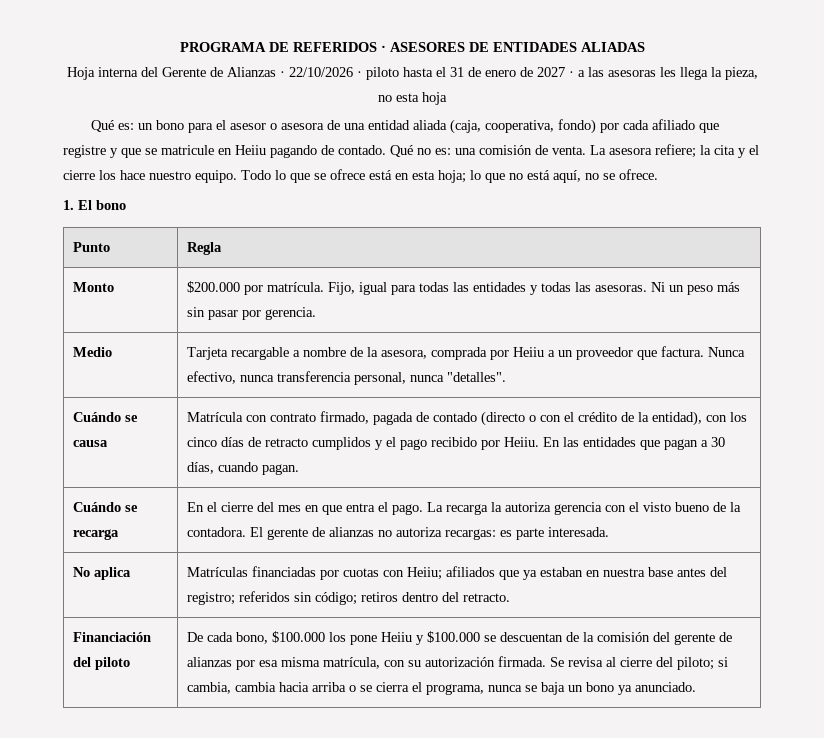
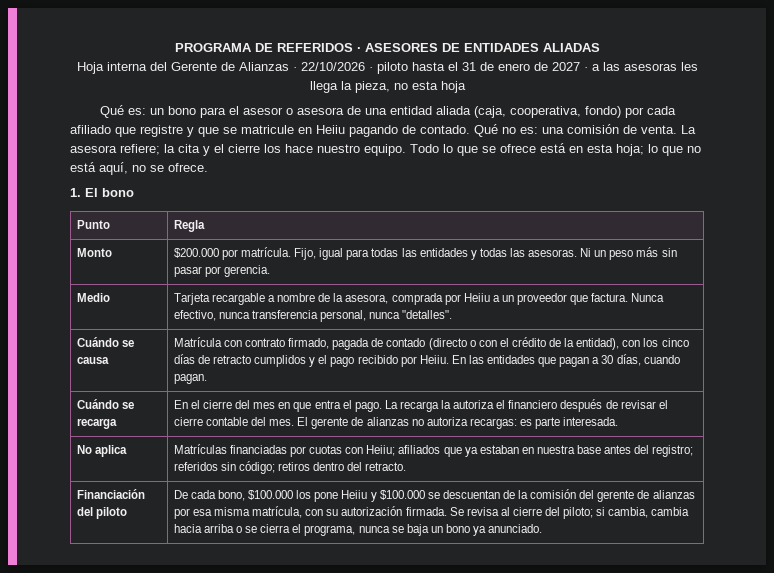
- Cuándo se recarga | En el cierre del mes en que entra el pago. La recarga la autoriza gerencia con el visto bueno de la contadora. El gerente de alianzas no autoriza recargas: es parte interesada.
+ Cuándo se recarga | En el cierre del mes en que entra el pago. La recarga la autoriza el financiero después de revisar el cierre contable del mes. El gerente de alianzas no autoriza recargas: es parte interesada.

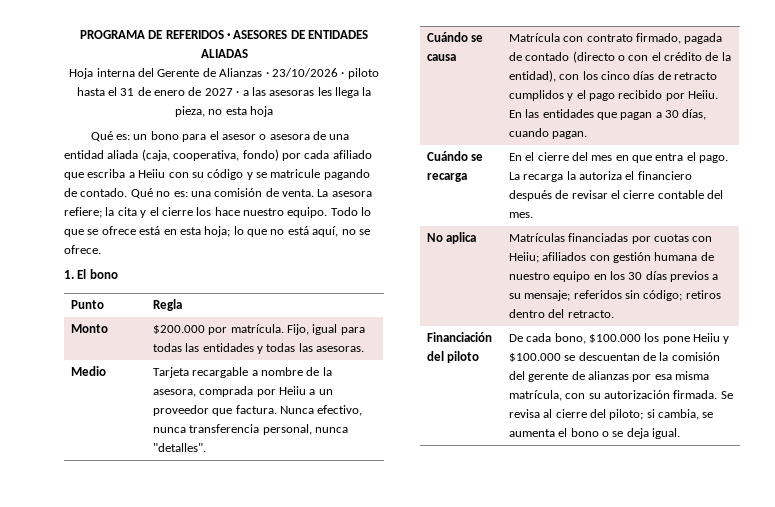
- Hoja interna del Gerente de Alianzas · 22/10/2026 · piloto hasta el 31 de enero de 2027 · a las asesoras les llega la pieza, no esta hoja
+ Hoja interna del Gerente de Alianzas · 23/10/2026 · piloto hasta el 31 de enero de 2027 · a las asesoras les llega la pieza, no esta hoja
- Qué es: un bono para el asesor o asesora de una entidad aliada (caja, cooperativa, fondo) por cada afiliado que registre y que se matricule en Heiiu pagando de contado.
+ Qué es: un bono para el asesor o asesora de una entidad aliada (caja, cooperativa, fondo) por cada afiliado que escriba a Heiiu con su código y se matricule pagando de contado.
- Monto | $200.000 por matrícula. Fijo, igual para todas las entidades y todas las asesoras. Ni un peso más sin pasar por gerencia.
+ Monto | $200.000 por matrícula. Fijo, igual para todas las entidades y todas las asesoras.
- Cuándo se recarga | En el cierre del mes en que entra el pago. La recarga la autoriza el financiero después de revisar el cierre contable del mes. El gerente de alianzas no autoriza recargas: es parte interesada.
+ Cuándo se recarga | En el cierre del mes en que entra el pago. La recarga la autoriza el financiero después de revisar el cierre contable del mes.
- No aplica | Matrículas financiadas por cuotas con Heiiu; afiliados que ya estaban en nuestra base antes del registro; referidos sin código; retiros dentro del retracto.
+ No aplica | Matrículas financiadas por cuotas con Heiiu; afiliados con gestión humana de nuestro equipo en los 30 días previos a su mensaje; referidos sin código; retiros dentro del retracto.
- Se revisa al cierre del piloto; si cambia, cambia hacia arriba o se cierra el programa, nunca se baja un bono ya anunciado.
+ Se revisa al cierre del piloto; si cambia, se aumenta el bono o se deja igual.

